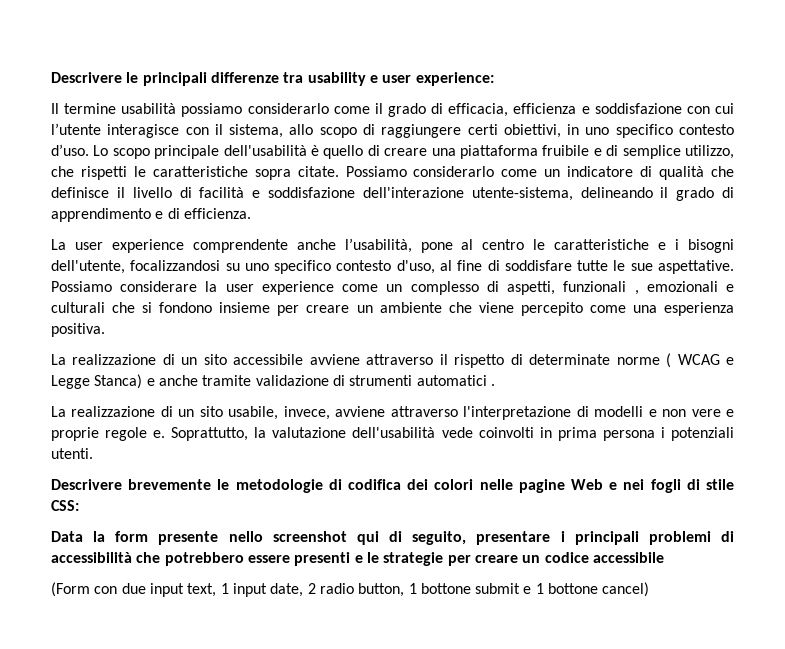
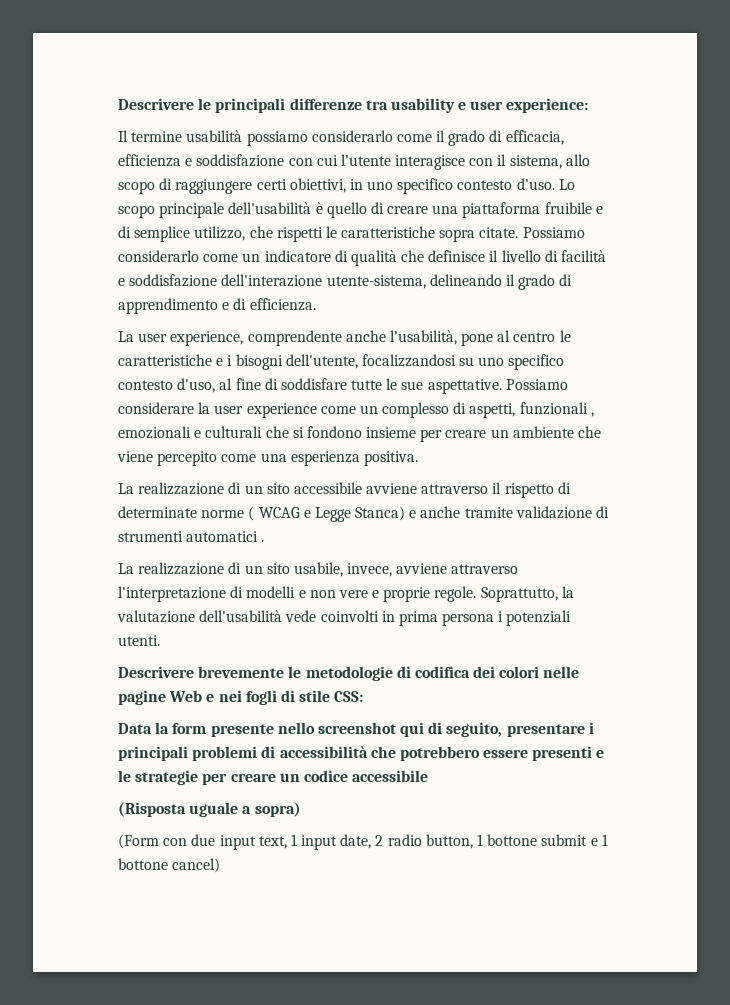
- La user experience comprendente anche l’usabilità, pone al centro le caratteristiche e i bisogni dell'utente, focalizzandosi su uno specifico contesto d'uso, al fine di soddisfare tutte le sue aspettative.
+ La user experience, comprendente anche l’usabilità, pone al centro le caratteristiche e i bisogni dell'utente, focalizzandosi su uno specifico contesto d'uso, al fine di soddisfare tutte le sue aspettative.
- La realizzazione di un sito usabile, invece, avviene attraverso l'interpretazione di modelli e non vere e proprie regole e.
+ La realizzazione di un sito usabile, invece, avviene attraverso l'interpretazione di modelli e non vere e proprie regole.
+ (Risposta uguale a sopra)

